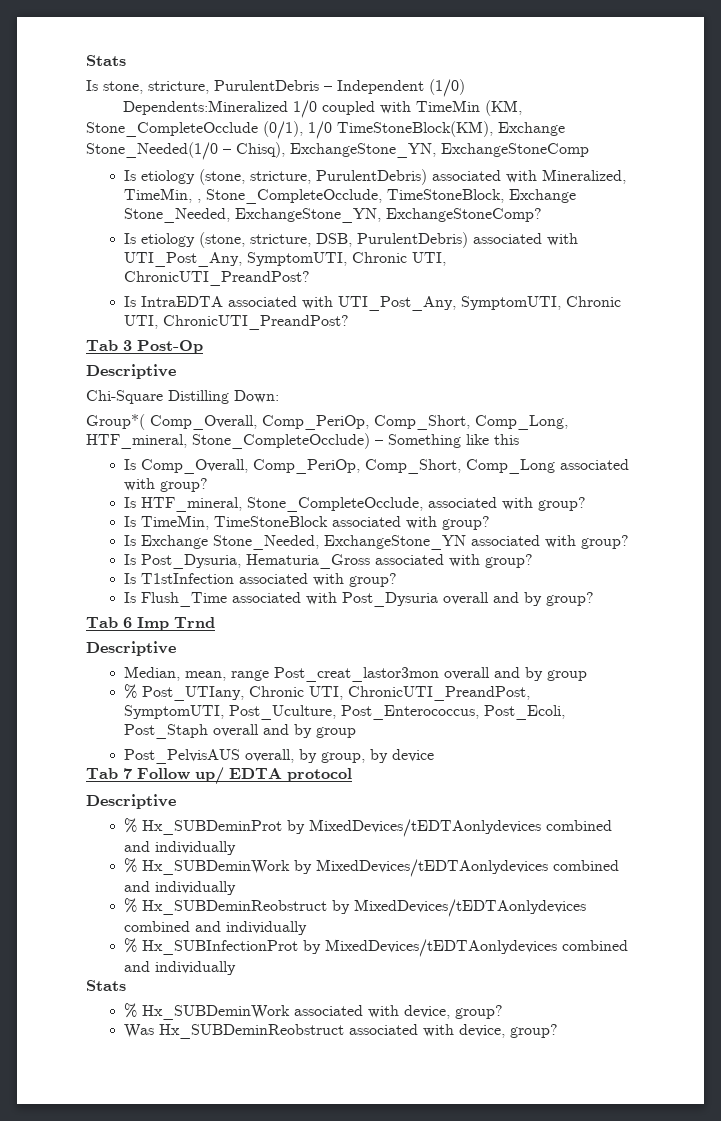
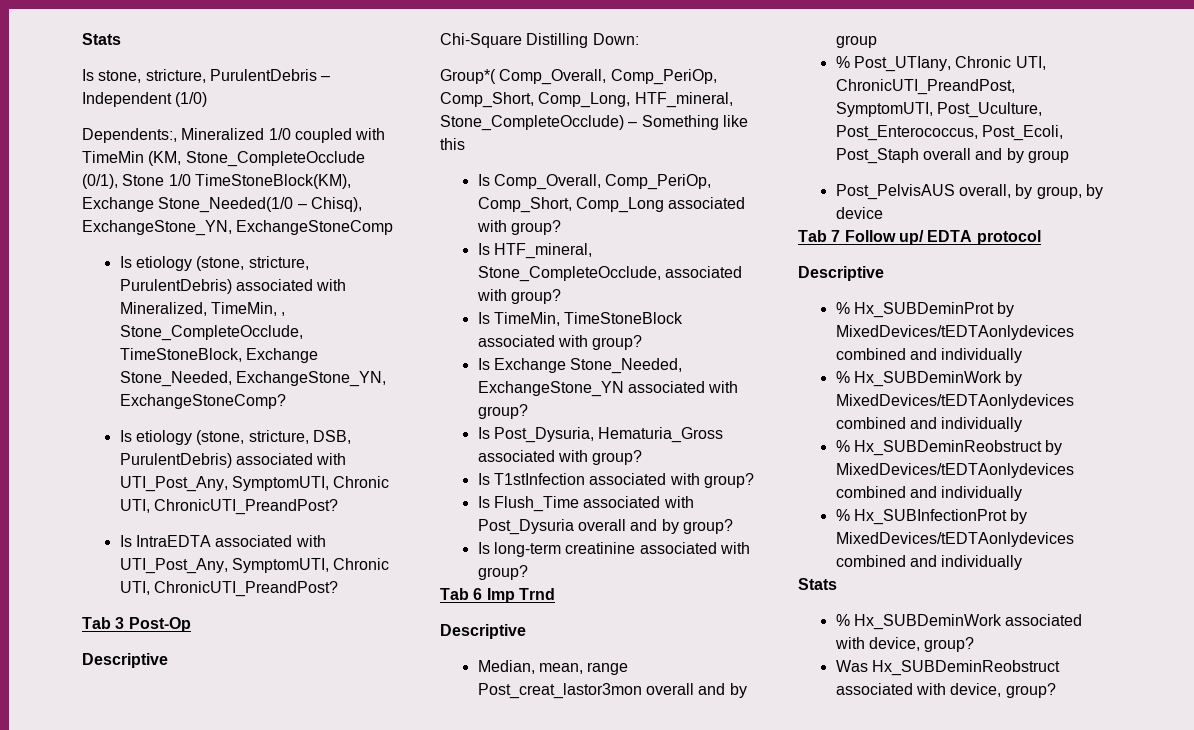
- Dependents:Mineralized 1/0 coupled with TimeMin (KM, Stone_CompleteOcclude (0/1), 1/0 TimeStoneBlock(KM), Exchange Stone_Needed(1/0 – Chisq), ExchangeStone_YN, ExchangeStoneComp
+ Dependents:, Mineralized 1/0 coupled with TimeMin (KM, Stone_CompleteOcclude (0/1), Stone 1/0 TimeStoneBlock(KM), Exchange Stone_Needed(1/0 – Chisq), ExchangeStone_YN, ExchangeStoneComp
+ Is long-term creatinine associated with group?

